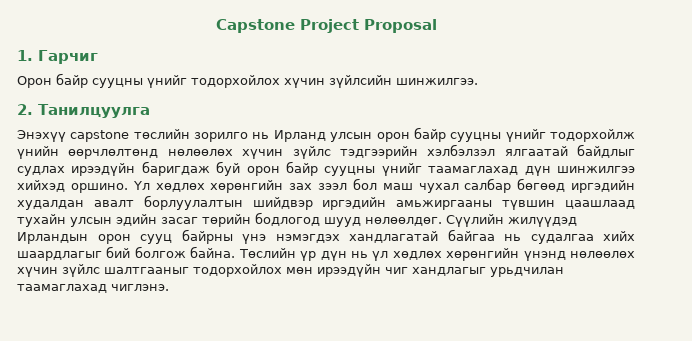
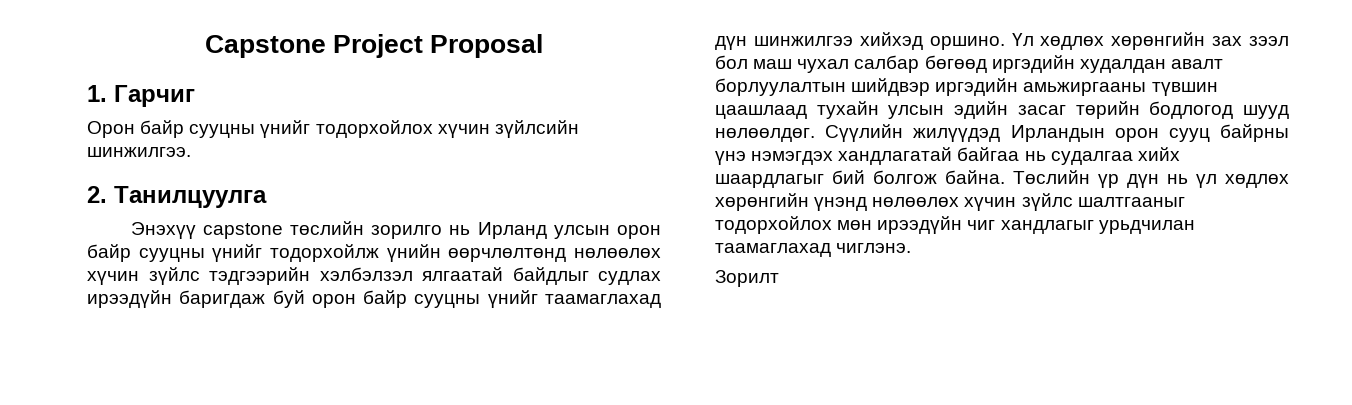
+ Зорилт

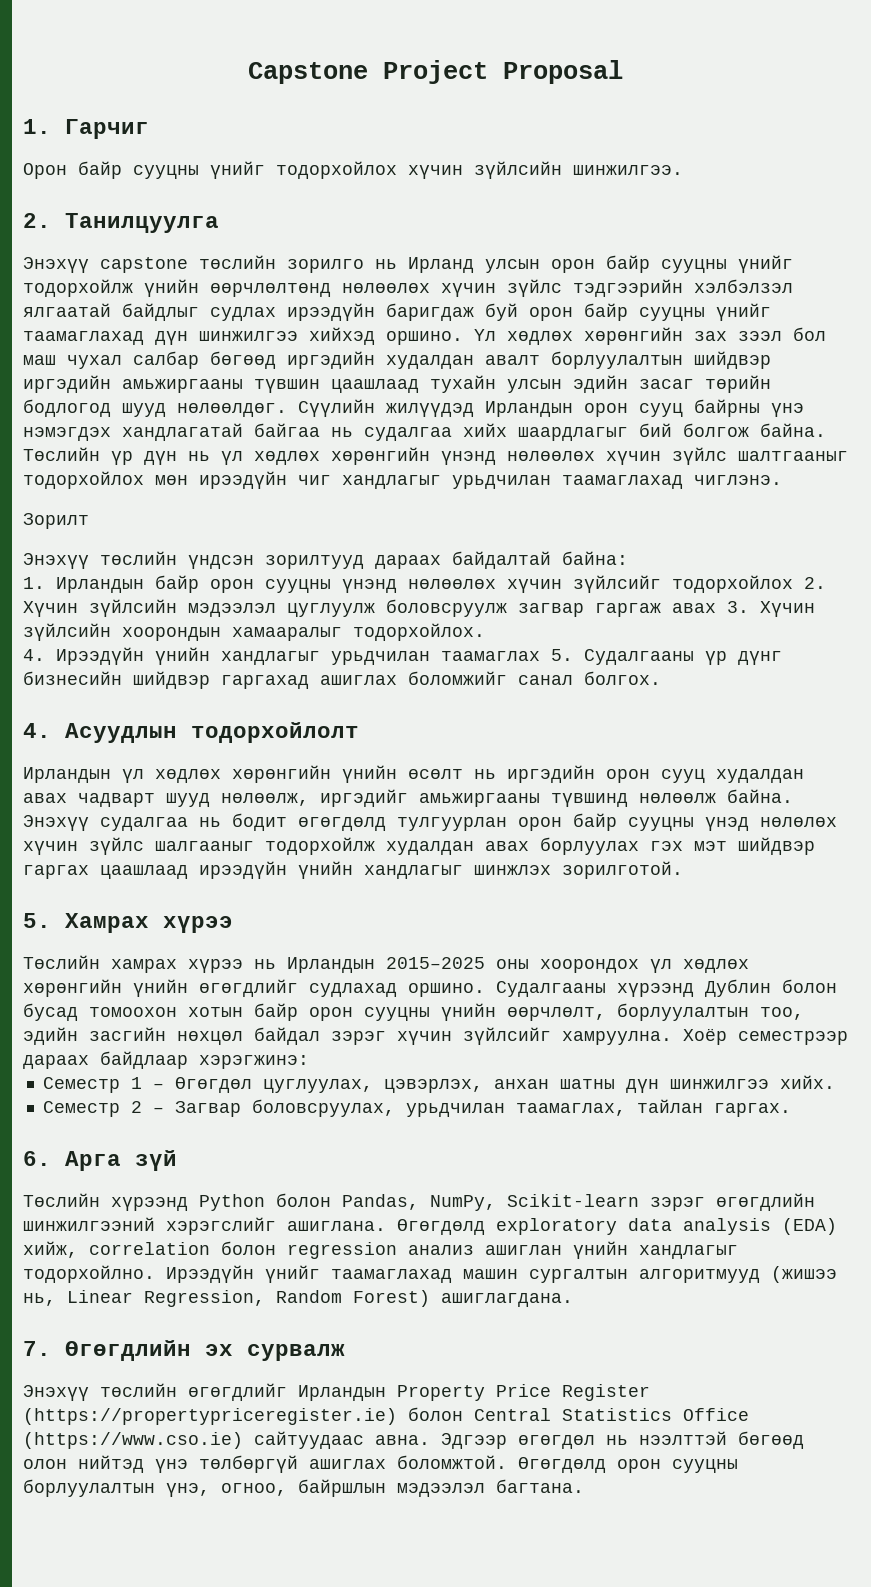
+ Энэхүү төслийн үндсэн зорилтууд дараах байдалтай байна:
+ 1. Ирландын байр орон сууцны үнэнд нөлөөлөх хүчин зүйлсийг тодорхойлох 2. Хүчин зүйлсийн мэдээлэл цуглуулж боловсруулж загвар гаргаж авах 3. Хүчин зүйлсийн хоорондын хамааралыг тодорхойлох.
+ 4. Ирээдүйн үнийн хандлагыг урьдчилан таамаглах 5. Судалгааны үр дүнг бизнесийн шийдвэр гаргахад ашиглах боломжийг санал болгох.
+ 4. Асуудлын тодорхойлолт
+ Ирландын үл хөдлөх хөрөнгийн үнийн өсөлт нь иргэдийн орон сууц худалдан авах чадварт шууд нөлөөлж, иргэдийг амьжиргааны түвшинд нөлөөлж байна. Энэхүү судалгаа нь бодит өгөгдөлд тулгуурлан орон байр сууцны үнэд нөлөлөх хүчин зүйлс шалгааныг тодорхойлж худалдан авах борлуулах гэх мэт шийдвэр гаргах цаашлаад ирээдүйн үнийн хандлагыг шинжлэх зорилготой.
+ 5. Хамрах хүрээ
+ Төслийн хамрах хүрээ нь Ирландын 2015–2025 оны хоорондох үл хөдлөх хөрөнгийн үнийн өгөгдлийг судлахад оршино. Судалгааны хүрээнд Дублин болон бусад томоохон хотын байр орон сууцны үнийн өөрчлөлт, борлуулалтын тоо, эдийн засгийн нөхцөл байдал зэрэг хүчин зүйлсийг хамруулна. Хоёр семестрээр дараах байдлаар хэрэгжинэ:
+ Семестр 1 – Өгөгдөл цуглуулах, цэвэрлэх, анхан шатны дүн шинжилгээ хийх.
+ Семестр 2 – Загвар боловсруулах, урьдчилан таамаглах, тайлан гаргах.
+ 6. Арга зүй
+ Төслийн хүрээнд Python болон Pandas, NumPy, Scikit-learn зэрэг өгөгдлийн шинжилгээний хэрэгслийг ашиглана. Өгөгдөлд exploratory data analysis (EDA) хийж, correlation болон regression анализ ашиглан үнийн хандлагыг тодорхойлно. Ирээдүйн үнийг таамаглахад машин сургалтын алгоритмууд (жишээ нь, Linear Regression, Random Forest) ашиглагдана.
+ 7. Өгөгдлийн эх сурвалж
+ Энэхүү төслийн өгөгдлийг Ирландын Property Price Register (https://propertypriceregister.ie) болон Central Statistics Office (https://www.cso.ie) сайтуудаас авна. Эдгээр өгөгдөл нь нээлттэй бөгөөд олон нийтэд үнэ төлбөргүй ашиглах боломжтой. Өгөгдөлд орон сууцны борлуулалтын үнэ, огноо, байршлын мэдээлэл багтана.

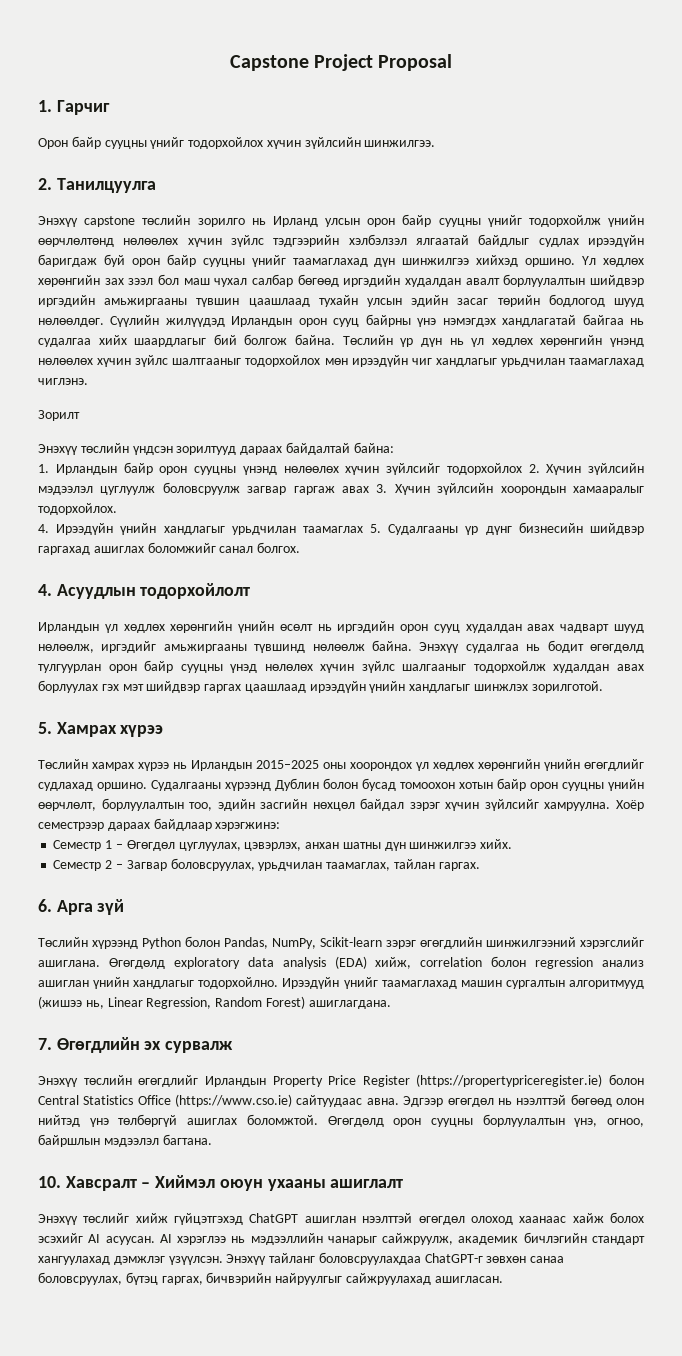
+ 10. Хавсралт – Хиймэл оюун ухааны ашиглалт
+ Энэхүү төслийг хийж гүйцэтгэхэд ChatGPT ашиглан нээлттэй өгөгдөл олоход хаанаас хайж болох эсэхийг AI асуусан. AI хэрэглээ нь мэдээллийн чанарыг сайжруулж, академик бичлэгийн стандарт хангуулахад дэмжлэг үзүүлсэн. Энэхүү тайланг боловсруулахдаа ChatGPT-г зөвхөн санаа боловсруулах, бүтэц гаргах, бичвэрийн найруулгыг сайжруулахад ашигласан.

